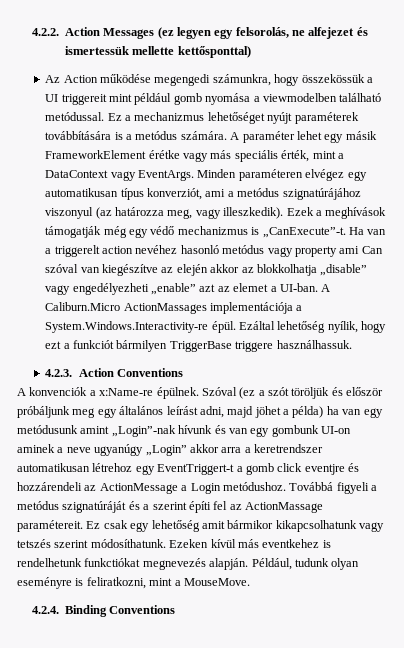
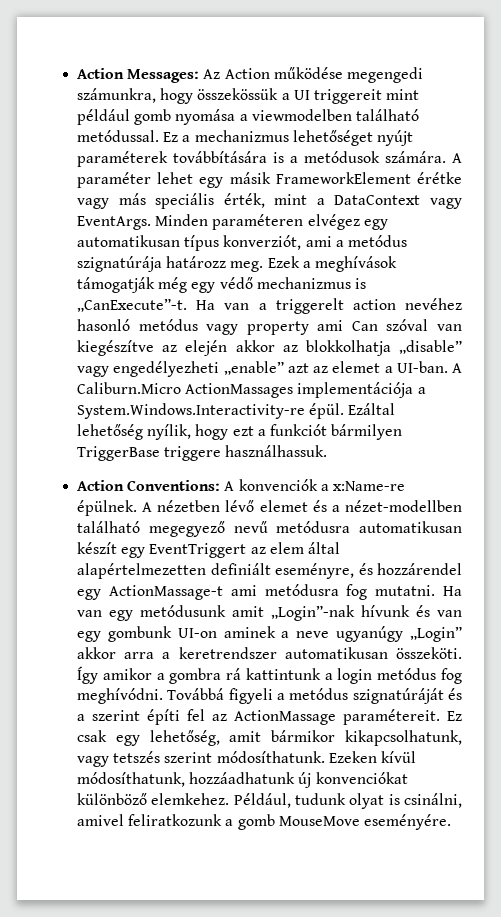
- 4.2.2. Action Messages (ez legyen egy felsorolás, ne alfejezet és ismertessük mellette kettősponttal)
- Az Action működése megengedi számunkra, hogy összekössük a UI triggereit mint például gomb nyomása a viewmodelben található metódussal.
+ Action Messages: Az Action működése megengedi számunkra, hogy összekössük a UI triggereit mint például gomb nyomása a viewmodelben található metódussal.
- Ez a mechanizmus lehetőséget nyújt paraméterek továbbítására is a metódus számára.
+ Ez a mechanizmus lehetőséget nyújt paraméterek továbbítására is a metódusok számára.
- Minden paraméteren elvégez egy automatikusan típus konverziót, ami a metódus szignatúrájához viszonyul (az határozza meg, vagy illeszkedik).
+ Minden paraméteren elvégez egy automatikusan típus konverziót, ami a metódus szignatúrája határozz meg.
- 4.2.3. Action Conventions
- A konvenciók a x:Name-re épülnek.
+ Action Conventions: A konvenciók a x:Name-re épülnek.
- Szóval (ez a szót töröljük és először próbáljunk meg egy általános leírást adni, majd jöhet a példa) ha van egy metódusunk amint „Login”-nak hívunk és van egy gombunk UI-on aminek a neve ugyanúgy „Login” akkor arra a keretrendszer automatikusan létrehoz egy EventTriggert-t a gomb click eventjre és hozzárendeli az ActionMessage a Login metódushoz.
+ A nézetben lévő elemet és a nézet-modellben található megegyező nevű metódusra automatikusan készít egy EventTriggert az elem által alapértelmezetten definiált eseményre, és hozzárendel egy ActionMassage-t ami metódusra fog mutatni. Ha van egy metódusunk amit „Login”-nak hívunk és van egy gombunk UI-on aminek a neve ugyanúgy „Login” akkor arra a keretrendszer automatikusan összeköti. Így amikor a gombra rá kattintunk a login metódus fog meghívódni.
- Ez csak egy lehetőség amit bármikor kikapcsolhatunk vagy tetszés szerint módosíthatunk.
+ Ez csak egy lehetőség, amit bármikor kikapcsolhatunk, vagy tetszés szerint módosíthatunk.
- Ezeken kívül más eventkehez is rendelhetunk funkctiókat megnevezés alapján. Például, tudunk olyan eseményre is feliratkozni, mint a MouseMove.
- 4.2.4. Binding Conventions
+ Ezeken kívül módosíthatunk, hozzáadhatunk új konvenciókat különböző elemkehez. Például, tudunk olyat is csinálni, amivel feliratkozunk a gomb MouseMove eseményére.

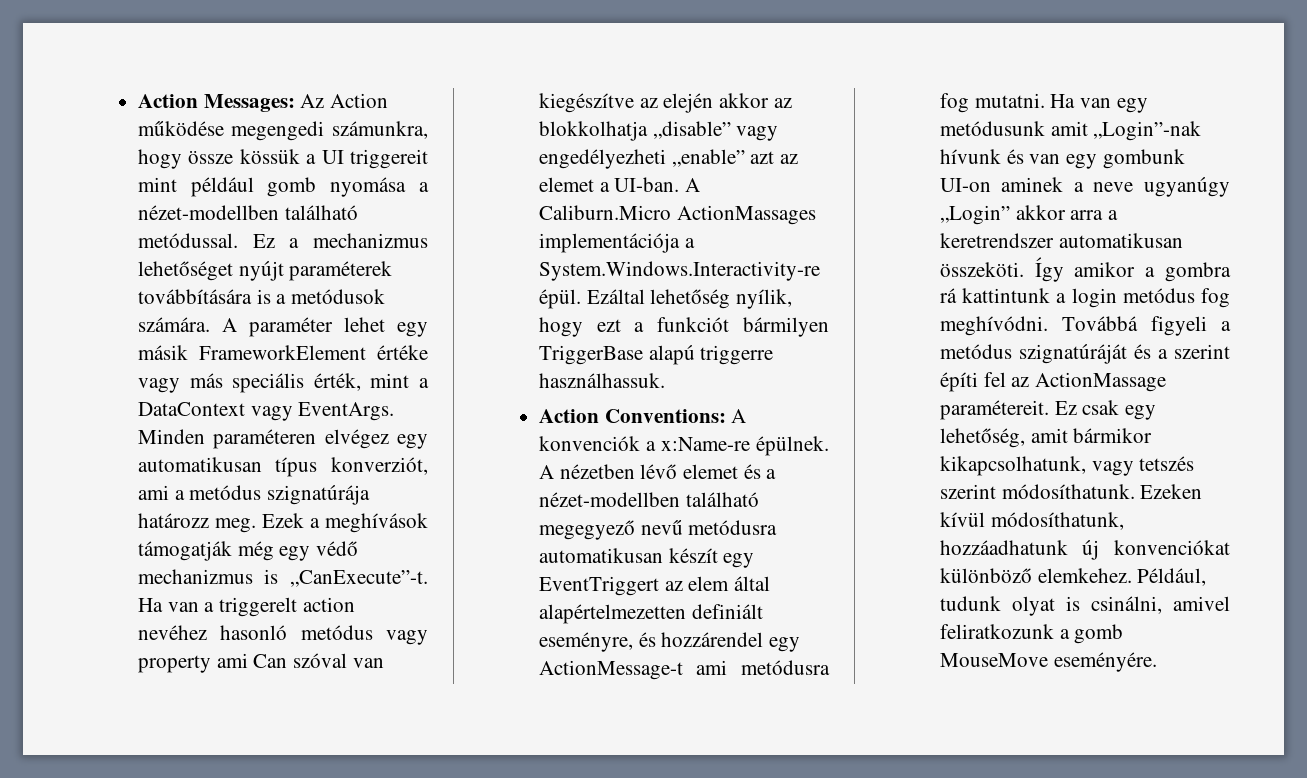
- Action Messages: Az Action működése megengedi számunkra, hogy összekössük a UI triggereit mint például gomb nyomása a viewmodelben található metódussal.
+ Action Messages: Az Action működése megengedi számunkra, hogy össze kössük a UI triggereit mint például gomb nyomása a nézet-modellben található metódussal.
- A paraméter lehet egy másik FrameworkElement érétke vagy más speciális érték, mint a DataContext vagy EventArgs.
+ A paraméter lehet egy másik FrameworkElement értéke vagy más speciális érték, mint a DataContext vagy EventArgs.
- Ezáltal lehetőség nyílik, hogy ezt a funkciót bármilyen TriggerBase triggere használhassuk.
+ Ezáltal lehetőség nyílik, hogy ezt a funkciót bármilyen TriggerBase alapú triggerre használhassuk.
- A nézetben lévő elemet és a nézet-modellben található megegyező nevű metódusra automatikusan készít egy EventTriggert az elem által alapértelmezetten definiált eseményre, és hozzárendel egy ActionMassage-t ami metódusra fog mutatni.
+ A nézetben lévő elemet és a nézet-modellben található megegyező nevű metódusra automatikusan készít egy EventTriggert az elem által alapértelmezetten definiált eseményre, és hozzárendel egy ActionMessage-t ami metódusra fog mutatni.

